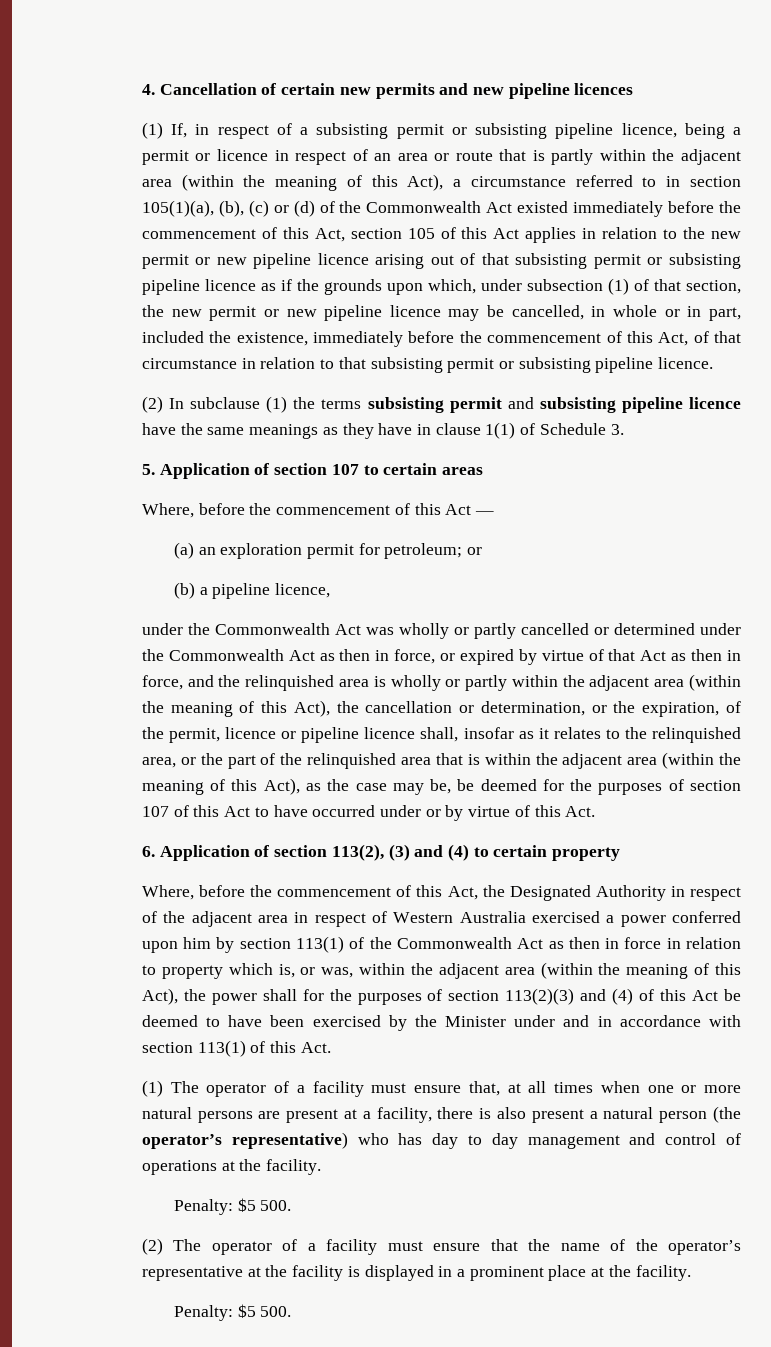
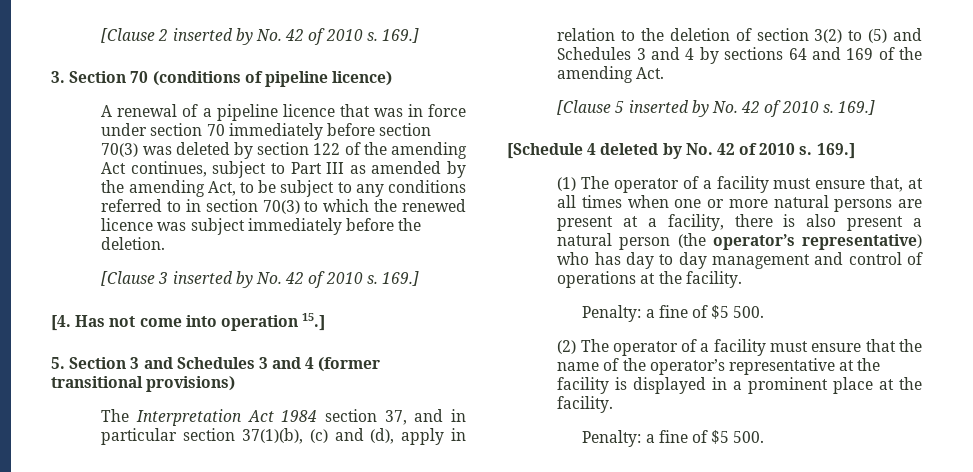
- 4. Cancellation of certain new permits and new pipeline licences
- (1) If, in respect of a subsisting permit or subsisting pipeline licence, being a permit or licence in respect of an area or route that is partly within the adjacent area (within the meaning of this Act), a circumstance referred to in section 105(1)(a), (b), (c) or (d) of the Commonwealth Act existed immediately before the commencement of this Act, section 105 of this Act applies in relation to the new permit or new pipeline licence arising out of that subsisting permit or subsisting pipeline licence as if the grounds upon which, under subsection (1) of that section, the new permit or new pipeline licence may be cancelled, in whole or in part, included the existence, immediately before the commencement of this Act, of that circumstance in relation to that subsisting permit or subsisting pipeline licence.
- (2) In subclause (1) the terms subsisting permit and subsisting pipeline licence have the same meanings as they have in clause 1(1) of Schedule 3.
- 5. Application of section 107 to certain areas
- Where, before the commencement of this Act —
- (a) an exploration permit for petroleum; or
- (b) a pipeline licence,
- under the Commonwealth Act was wholly or partly cancelled or determined under the Commonwealth Act as then in force, or expired by virtue of that Act as then in force, and the relinquished area is wholly or partly within the adjacent area (within the meaning of this Act), the cancellation or determination, or the expiration, of the permit, licence or pipeline licence shall, insofar as it relates to the relinquished area, or the part of the relinquished area that is within the adjacent area (within the meaning of this Act), as the case may be, be deemed for the purposes of section 107 of this Act to have occurred under or by virtue of this Act.
- 6. Application of section 113(2), (3) and (4) to certain property
- Where, before the commencement of this Act, the Designated Authority in respect of the adjacent area in respect of Western Australia exercised a power conferred upon him by section 113(1) of the Commonwealth Act as then in force in relation to property which is, or was, within the adjacent area (within the meaning of this Act), the power shall for the purposes of section 113(2)(3) and (4) of this Act be deemed to have been exercised by the Minister under and in accordance with section 113(1) of this Act.
+ [Clause 2 inserted by No. 42 of 2010 s. 169.]
+ 3. Section 70 (conditions of pipeline licence)
+ A renewal of a pipeline licence that was in force under section 70 immediately before section 70(3) was deleted by section 122 of the amending Act continues, subject to Part III as amended by the amending Act, to be subject to any conditions referred to in section 70(3) to which the renewed licence was subject immediately before the deletion.
+ [Clause 3 inserted by No. 42 of 2010 s. 169.]
+ [4. Has not come into operation 15.]
+ 5. Section 3 and Schedules 3 and 4 (former transitional provisions)
+ The Interpretation Act 1984 section 37, and in particular section 37(1)(b), (c) and (d), apply in relation to the deletion of section 3(2) to (5) and Schedules 3 and 4 by sections 64 and 169 of the amending Act.
+ [Clause 5 inserted by No. 42 of 2010 s. 169.]
+ [Schedule 4 deleted by No. 42 of 2010 s. 169.]
  (1) The operator of a facility must ensure that, at all times when one or more natural persons are present at a facility, there is also present a natural person (the operator’s representative) who has day to day management and control of operations at the facility.
- Penalty: $5 500.
+ Penalty: a fine of $5 500.
  (2) The operator of a facility must ensure that the name of the operator’s representative at the facility is displayed in a prominent place at the facility.
- Penalty: $5 500.
+ Penalty: a fine of $5 500.

